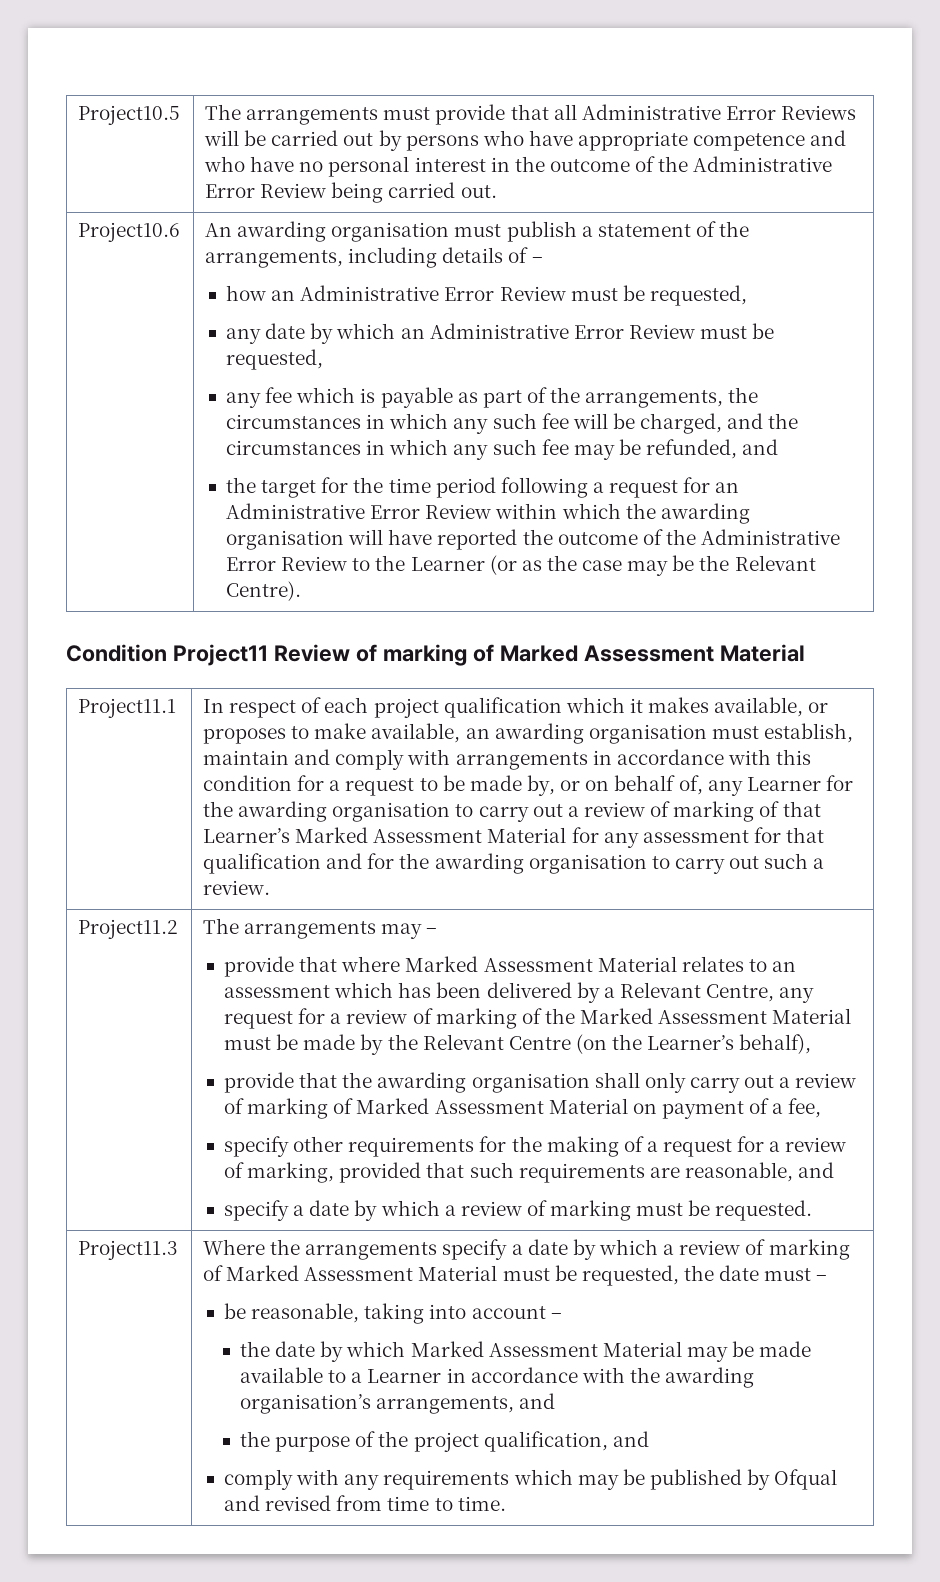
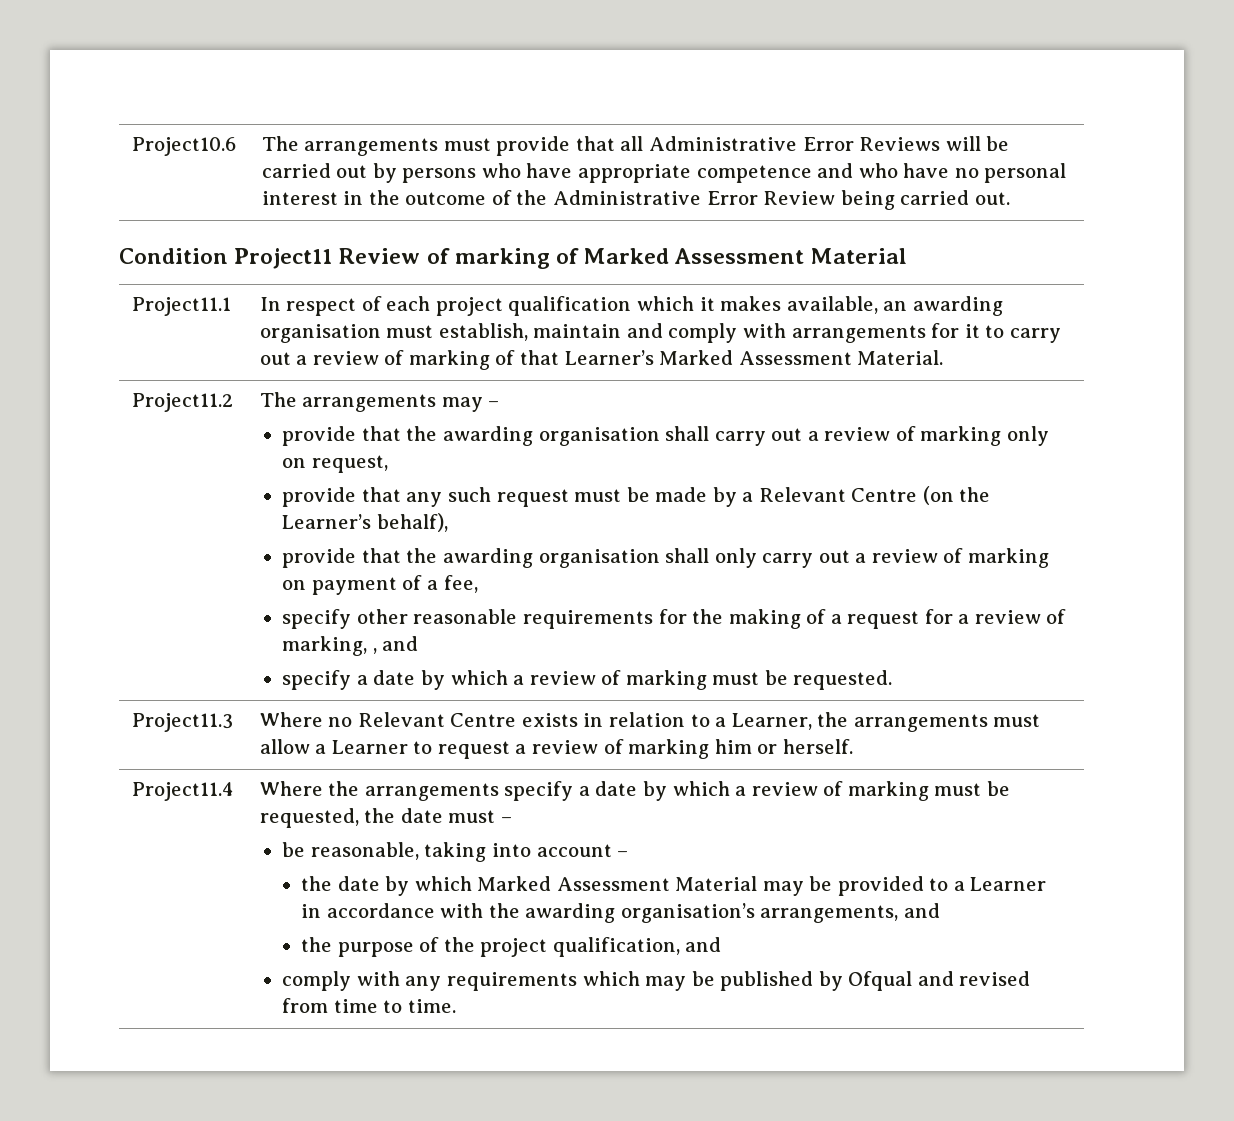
- Project10.5 | The arrangements must provide that all Administrative Error Reviews will be carried out by persons who have appropriate competence and who have no personal interest in the outcome of the Administrative Error Review being carried out.
+ Project10.6 | The arrangements must provide that all Administrative Error Reviews will be carried out by persons who have appropriate competence and who have no personal interest in the outcome of the Administrative Error Review being carried out.
- Project10.6 | An awarding organisation must publish a statement of the arrangements, including details of –
- how an Administrative Error Review must be requested,
- any date by which an Administrative Error Review must be requested,
- any fee which is payable as part of the arrangements, the circumstances in which any such fee will be charged, and the circumstances in which any such fee may be refunded, and
- the target for the time period following a request for an Administrative Error Review within which the awarding organisation will have reported the outcome of the Administrative Error Review to the Learner (or as the case may be the Relevant Centre).
- In respect of each project qualification which it makes available, or proposes to make available, an awarding organisation must establish, maintain and comply with arrangements in accordance with this condition for a request to be made by, or on behalf of, any Learner for the awarding organisation to carry out a review of marking of that Learner’s Marked Assessment Material for any assessment for that qualification and for the awarding organisation to carry out such a review.
+ In respect of each project qualification which it makes available, an awarding organisation must establish, maintain and comply with arrangements for it to carry out a review of marking of that Learner’s Marked Assessment Material.
- provide that where Marked Assessment Material relates to an assessment which has been delivered by a Relevant Centre, any request for a review of marking of the Marked Assessment Material must be made by the Relevant Centre (on the Learner’s behalf),
+ provide that the awarding organisation shall carry out a review of marking only on request,
+ provide that any such request must be made by a Relevant Centre (on the Learner’s behalf),
- provide that the awarding organisation shall only carry out a review of marking of Marked Assessment Material on payment of a fee,
+ provide that the awarding organisation shall only carry out a review of marking on payment of a fee,
- specify other requirements for the making of a request for a review of marking, provided that such requirements are reasonable, and
+ specify other reasonable requirements for the making of a request for a review of marking, , and
+ Where no Relevant Centre exists in relation to a Learner, the arrangements must allow a Learner to request a review of marking him or herself.
+ Project11.4
- Where the arrangements specify a date by which a review of marking of Marked Assessment Material must be requested, the date must –
+ Where the arrangements specify a date by which a review of marking must be requested, the date must –
- the date by which Marked Assessment Material may be made available to a Learner in accordance with the awarding organisation’s arrangements, and
+ the date by which Marked Assessment Material may be provided to a Learner in accordance with the awarding organisation’s arrangements, and

